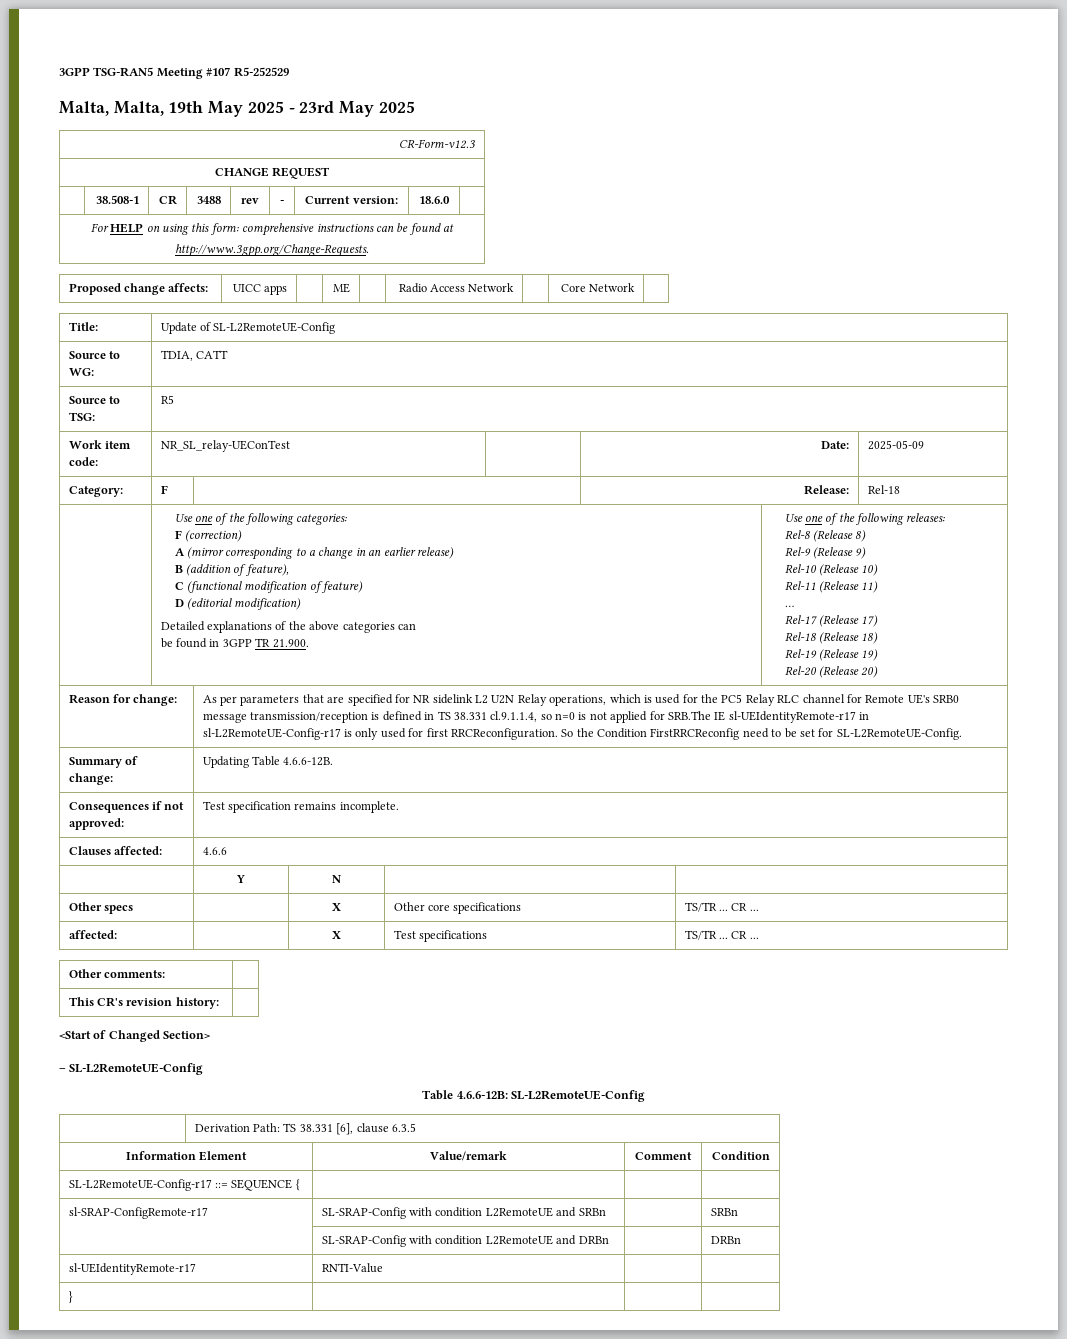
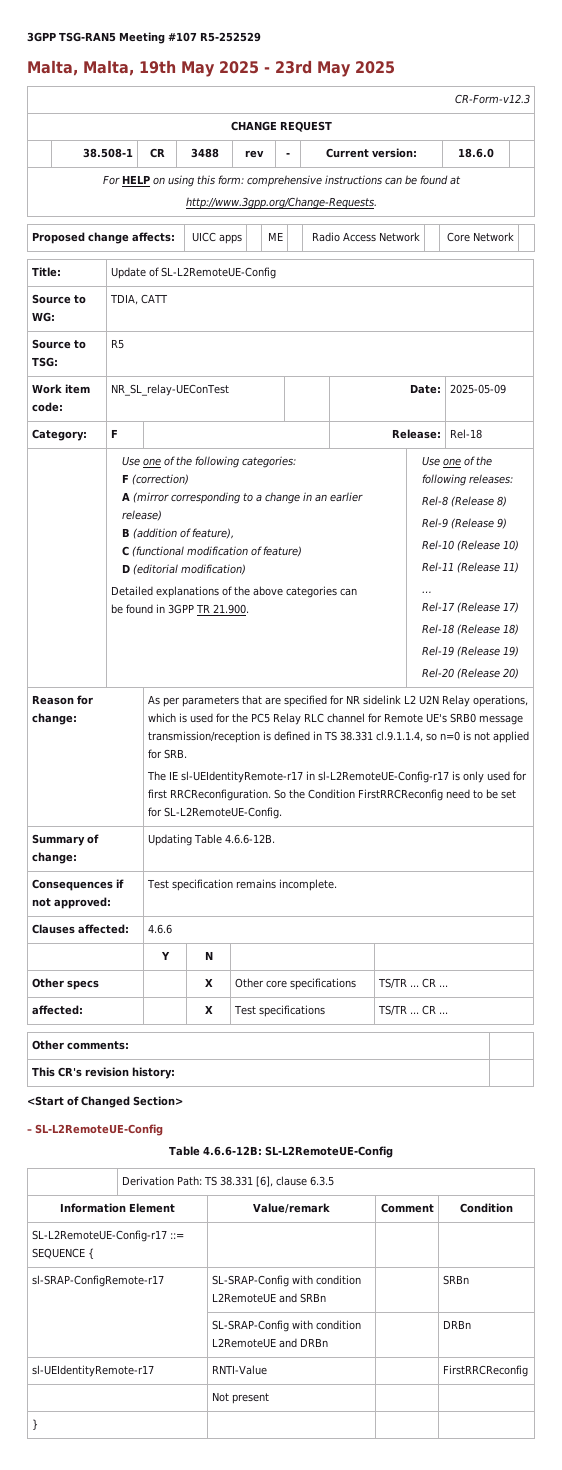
- As per parameters that are specified for NR sidelink L2 U2N Relay operations, which is used for the PC5 Relay RLC channel for Remote UE's SRB0 message transmission/reception is defined in TS 38.331 cl.9.1.1.4, so n=0 is not applied for SRB.The IE sl-UEIdentityRemote-r17 in sl-L2RemoteUE-Config-r17 is only used for first RRCReconfiguration.
+ As per parameters that are specified for NR sidelink L2 U2N Relay operations, which is used for the PC5 Relay RLC channel for Remote UE's SRB0 message transmission/reception is defined in TS 38.331 cl.9.1.1.4, so n=0 is not applied for SRB.
+ The IE sl-UEIdentityRemote-r17 in sl-L2RemoteUE-Config-r17 is only used for first RRCReconfiguration.
- sl-UEIdentityRemote-r17 | RNTI-Value | |
+ sl-UEIdentityRemote-r17 | RNTI-Value | | FirstRRCReconfig
+ | Not present | |

